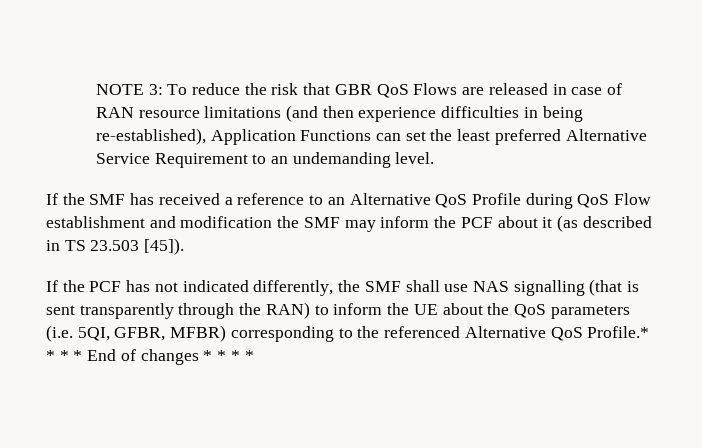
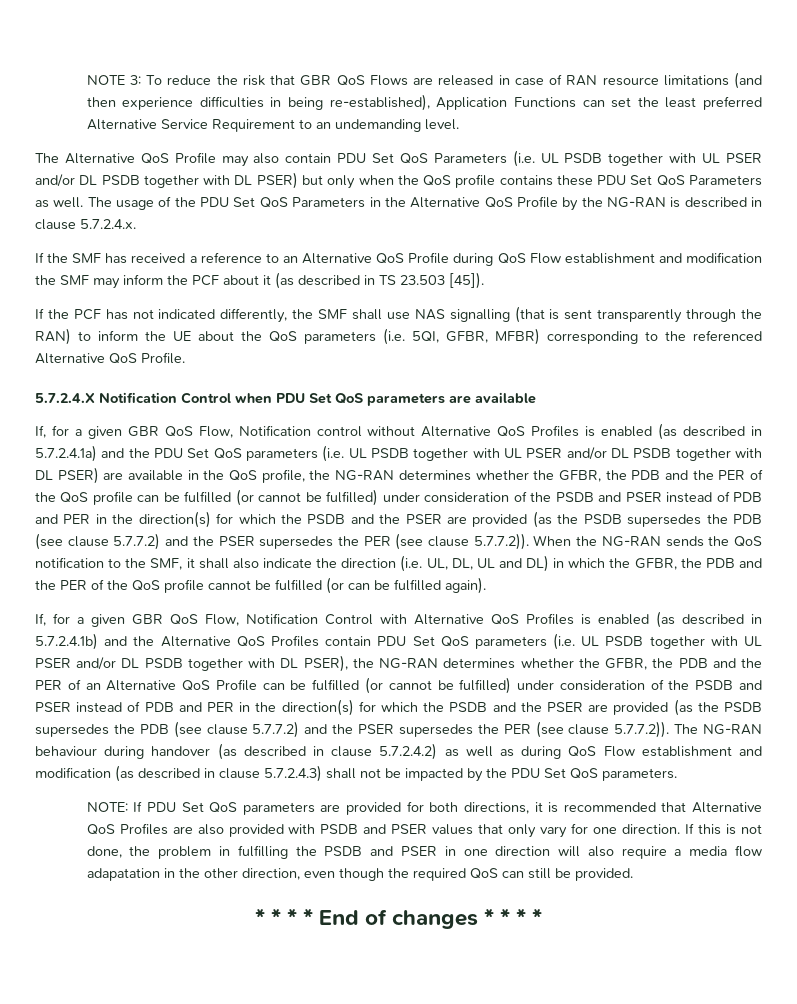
+ The Alternative QoS Profile may also contain PDU Set QoS Parameters (i.e. UL PSDB together with UL PSER and/or DL PSDB together with DL PSER) but only when the QoS profile contains these PDU Set QoS Parameters as well. The usage of the PDU Set QoS Parameters in the Alternative QoS Profile by the NG-RAN is described in clause 5.7.2.4.x.
- If the PCF has not indicated differently, the SMF shall use NAS signalling (that is sent transparently through the RAN) to inform the UE about the QoS parameters (i.e. 5QI, GFBR, MFBR) corresponding to the referenced Alternative QoS Profile.* * * * End of changes * * * *
+ If the PCF has not indicated differently, the SMF shall use NAS signalling (that is sent transparently through the RAN) to inform the UE about the QoS parameters (i.e. 5QI, GFBR, MFBR) corresponding to the referenced Alternative QoS Profile.
+ 5.7.2.4.X Notification Control when PDU Set QoS parameters are available
+ If, for a given GBR QoS Flow, Notification control without Alternative QoS Profiles is enabled (as described in 5.7.2.4.1a) and the PDU Set QoS parameters (i.e. UL PSDB together with UL PSER and/or DL PSDB together with DL PSER) are available in the QoS profile, the NG-RAN determines whether the GFBR, the PDB and the PER of the QoS profile can be fulfilled (or cannot be fulfilled) under consideration of the PSDB and PSER instead of PDB and PER in the direction(s) for which the PSDB and the PSER are provided (as the PSDB supersedes the PDB (see clause 5.7.7.2) and the PSER supersedes the PER (see clause 5.7.7.2)). When the NG-RAN sends the QoS notification to the SMF, it shall also indicate the direction (i.e. UL, DL, UL and DL) in which the GFBR, the PDB and the PER of the QoS profile cannot be fulfilled (or can be fulfilled again).
+ If, for a given GBR QoS Flow, Notification Control with Alternative QoS Profiles is enabled (as described in 5.7.2.4.1b) and the Alternative QoS Profiles contain PDU Set QoS parameters (i.e. UL PSDB together with UL PSER and/or DL PSDB together with DL PSER), the NG-RAN determines whether the GFBR, the PDB and the PER of an Alternative QoS Profile can be fulfilled (or cannot be fulfilled) under consideration of the PSDB and PSER instead of PDB and PER in the direction(s) for which the PSDB and the PSER are provided (as the PSDB supersedes the PDB (see clause 5.7.7.2) and the PSER supersedes the PER (see clause 5.7.7.2)). The NG-RAN behaviour during handover (as described in clause 5.7.2.4.2) as well as during QoS Flow establishment and modification (as described in clause 5.7.2.4.3) shall not be impacted by the PDU Set QoS parameters.
+ NOTE: If PDU Set QoS parameters are provided for both directions, it is recommended that Alternative QoS Profiles are also provided with PSDB and PSER values that only vary for one direction. If this is not done, the problem in fulfilling the PSDB and PSER in one direction will also require a media flow adapatation in the other direction, even though the required QoS can still be provided.
+ * * * * End of changes * * * *

